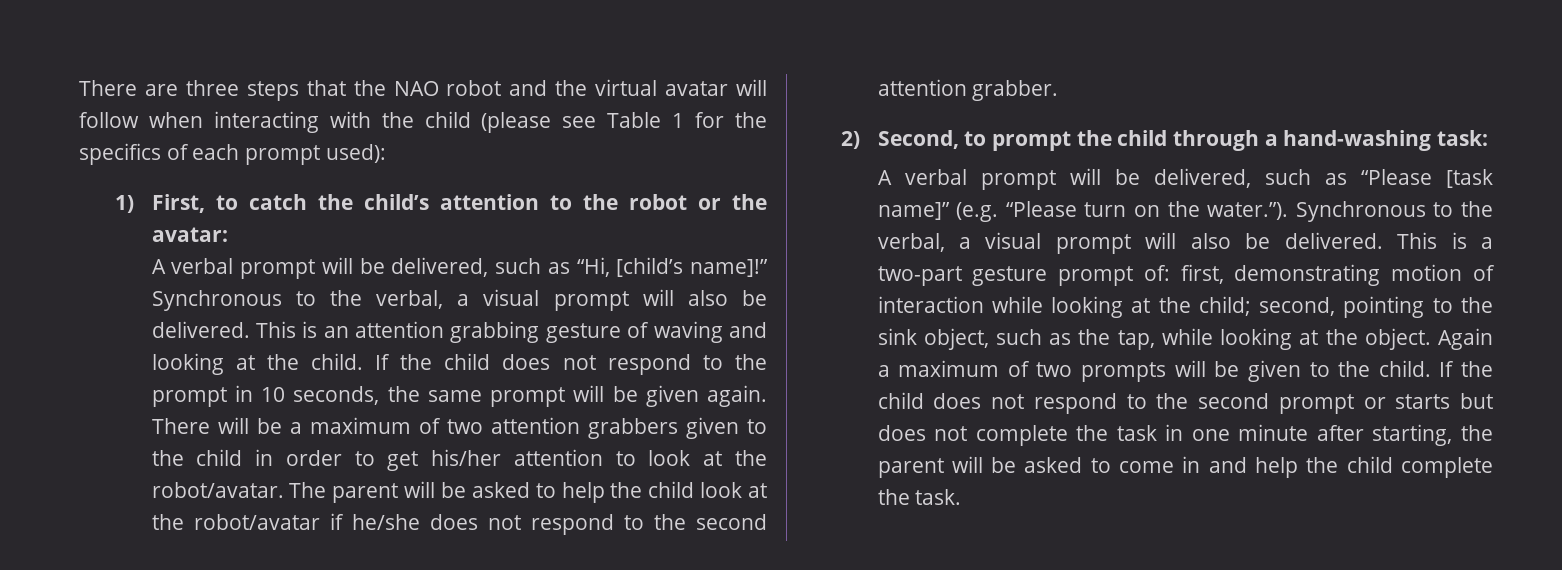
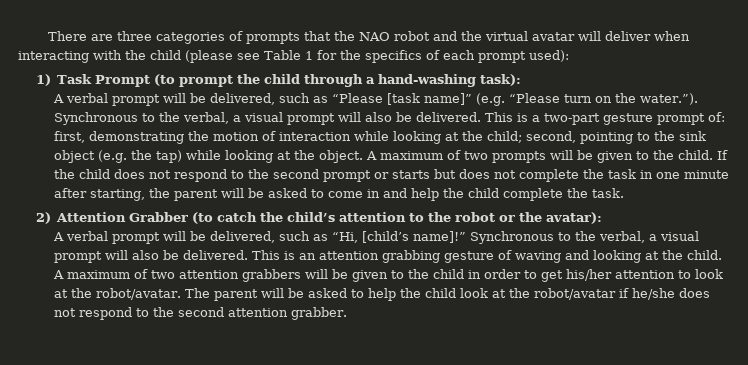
- There are three steps that the NAO robot and the virtual avatar will follow when interacting with the child (please see Table 1 for the specifics of each prompt used):
+ There are three categories of prompts that the NAO robot and the virtual avatar will deliver when interacting with the child (please see Table 1 for the specifics of each prompt used):
- 1) First, to catch the child’s attention to the robot or the avatar:
- A verbal prompt will be delivered, such as “Hi, [child’s name]!” Synchronous to the verbal, a visual prompt will also be delivered. This is an attention grabbing gesture of waving and looking at the child. If the child does not respond to the prompt in 10 seconds, the same prompt will be given again. There will be a maximum of two attention grabbers given to the child in order to get his/her attention to look at the robot/avatar. The parent will be asked to help the child look at the robot/avatar if he/she does not respond to the second attention grabber.
- 2) Second, to prompt the child through a hand-washing task:
+ 1) Task Prompt (to prompt the child through a hand-washing task):
- This is a two-part gesture prompt of: first, demonstrating motion of interaction while looking at the child; second, pointing to the sink object, such as the tap, while looking at the object.
+ This is a two-part gesture prompt of: first, demonstrating the motion of interaction while looking at the child; second, pointing to the sink object (e.g. the tap) while looking at the object.
- Again a maximum of two prompts will be given to the child.
+ A maximum of two prompts will be given to the child.
+ 2) Attention Grabber (to catch the child’s attention to the robot or the avatar):
+ A verbal prompt will be delivered, such as “Hi, [child’s name]!” Synchronous to the verbal, a visual prompt will also be delivered. This is an attention grabbing gesture of waving and looking at the child. A maximum of two attention grabbers will be given to the child in order to get his/her attention to look at the robot/avatar. The parent will be asked to help the child look at the robot/avatar if he/she does not respond to the second attention grabber.

